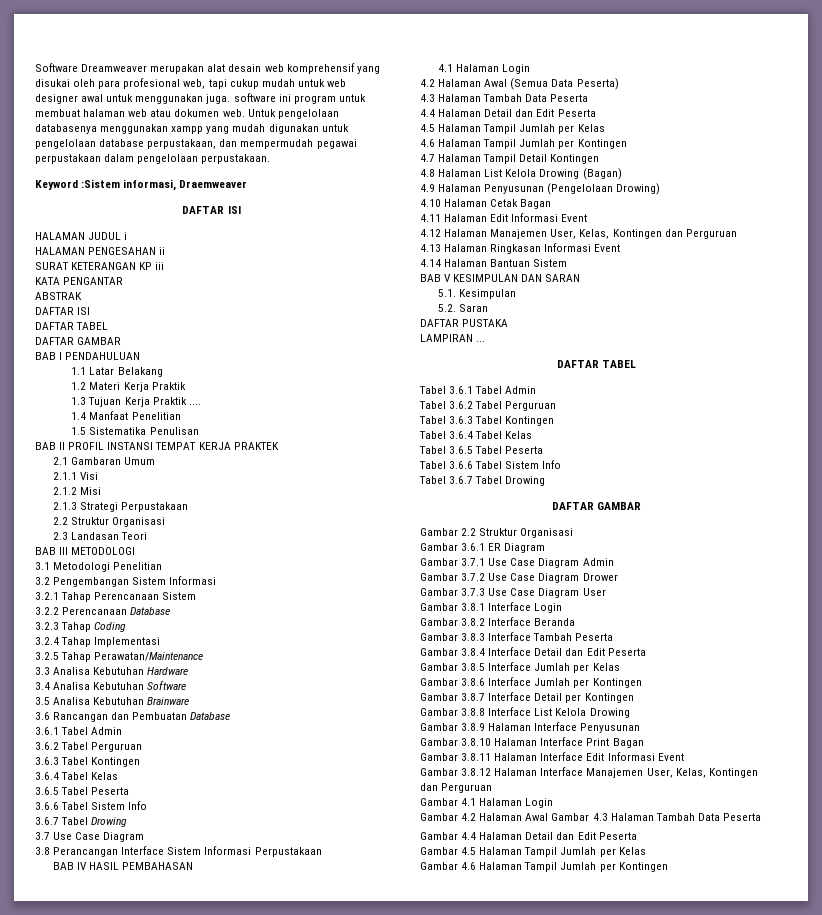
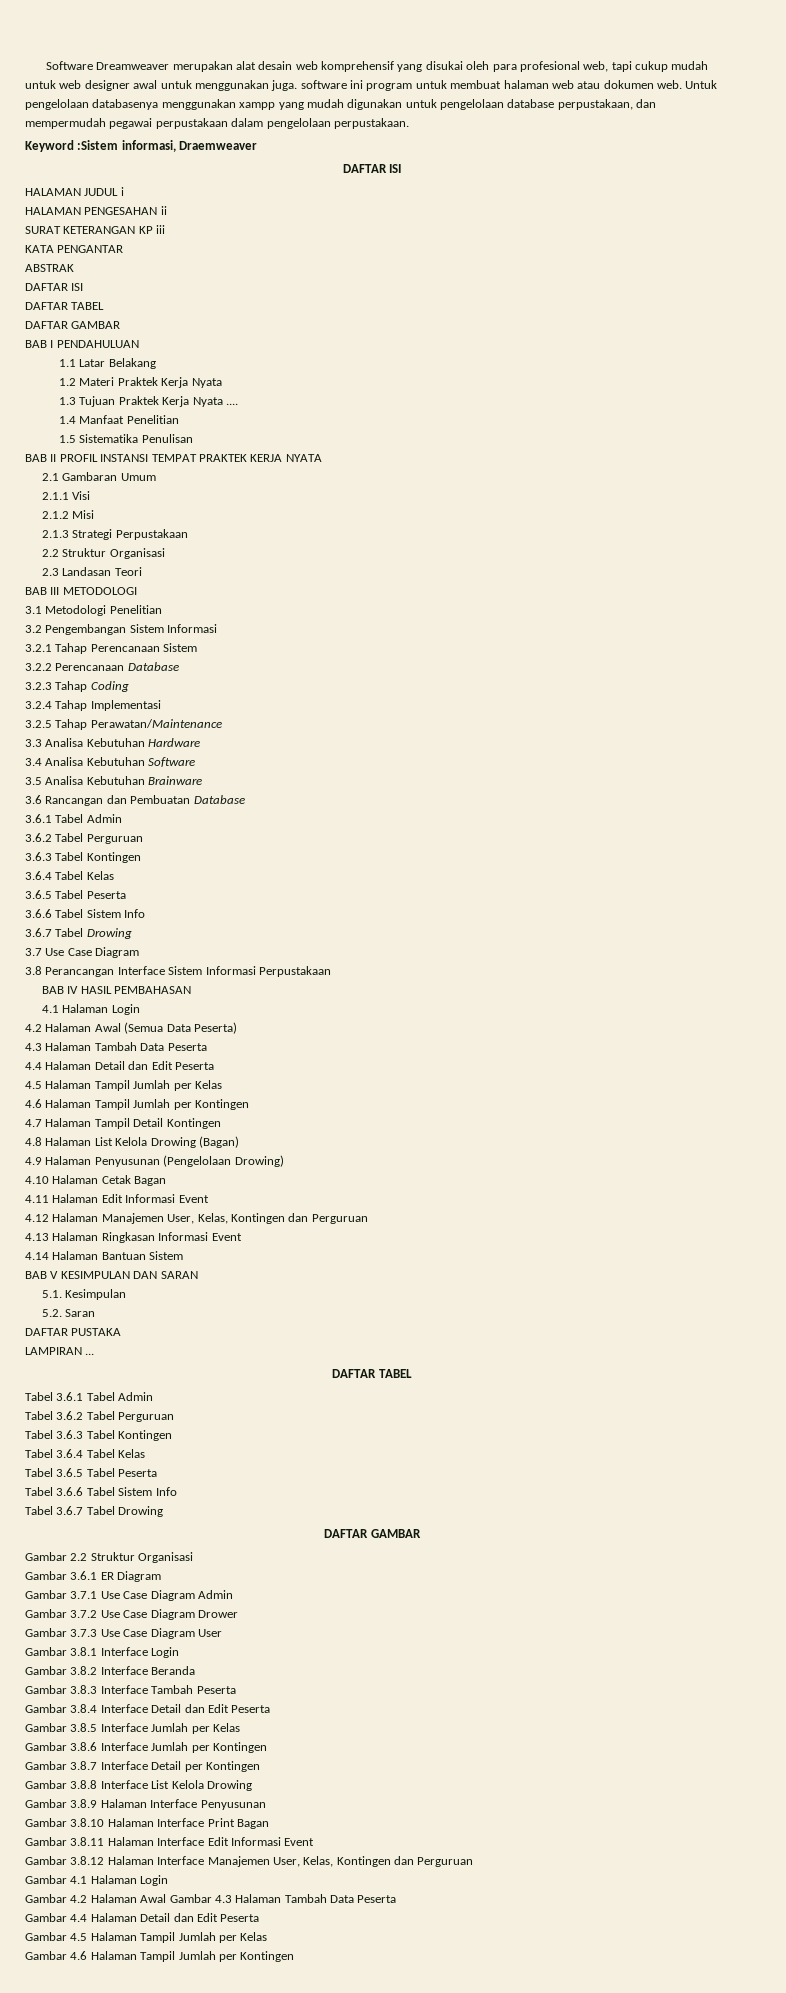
- 1.2 Materi Kerja Praktik
+ 1.2 Materi Praktek Kerja Nyata
- 1.3 Tujuan Kerja Praktik ....
+ 1.3 Tujuan Praktek Kerja Nyata ....
- BAB II PROFIL INSTANSI TEMPAT KERJA PRAKTEK
+ BAB II PROFIL INSTANSI TEMPAT PRAKTEK KERJA NYATA

